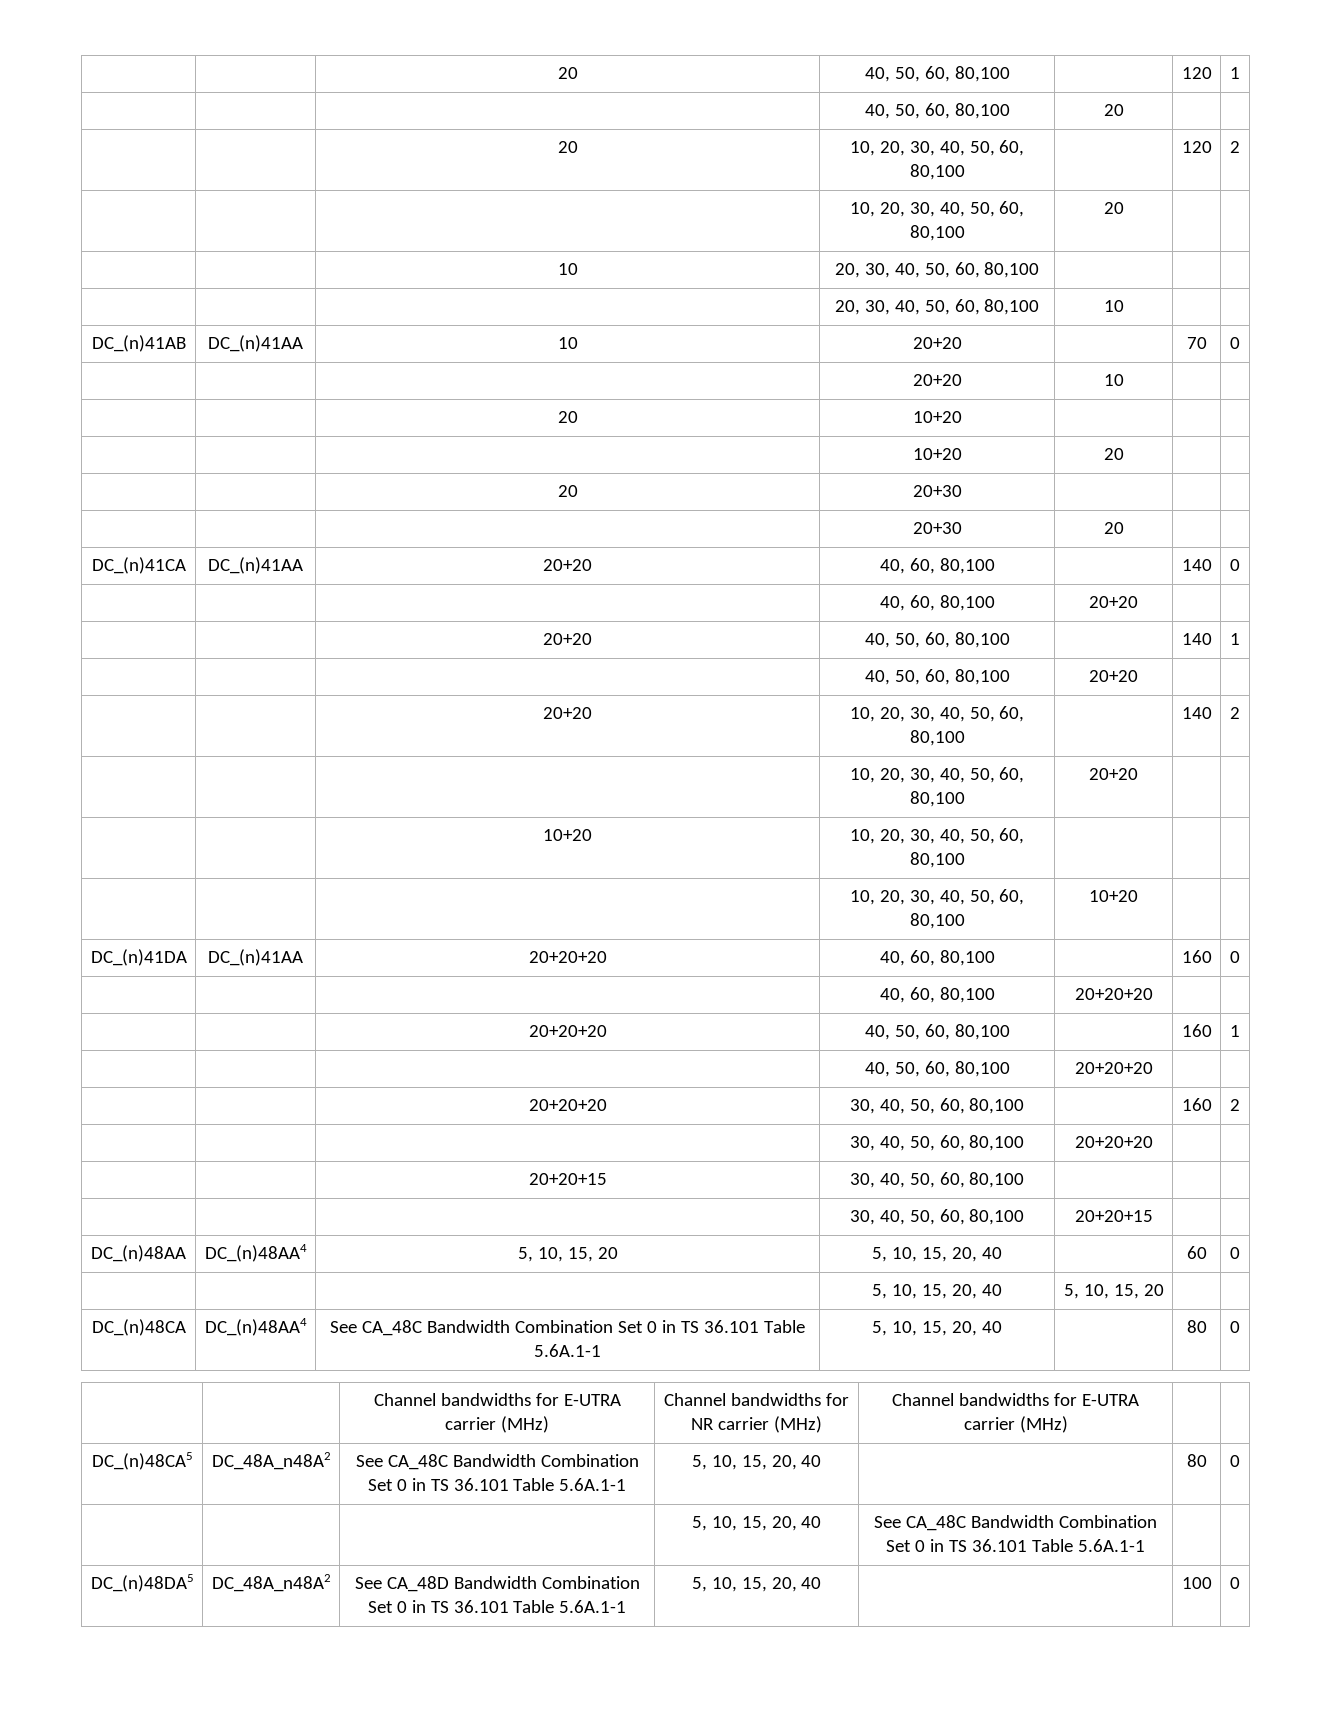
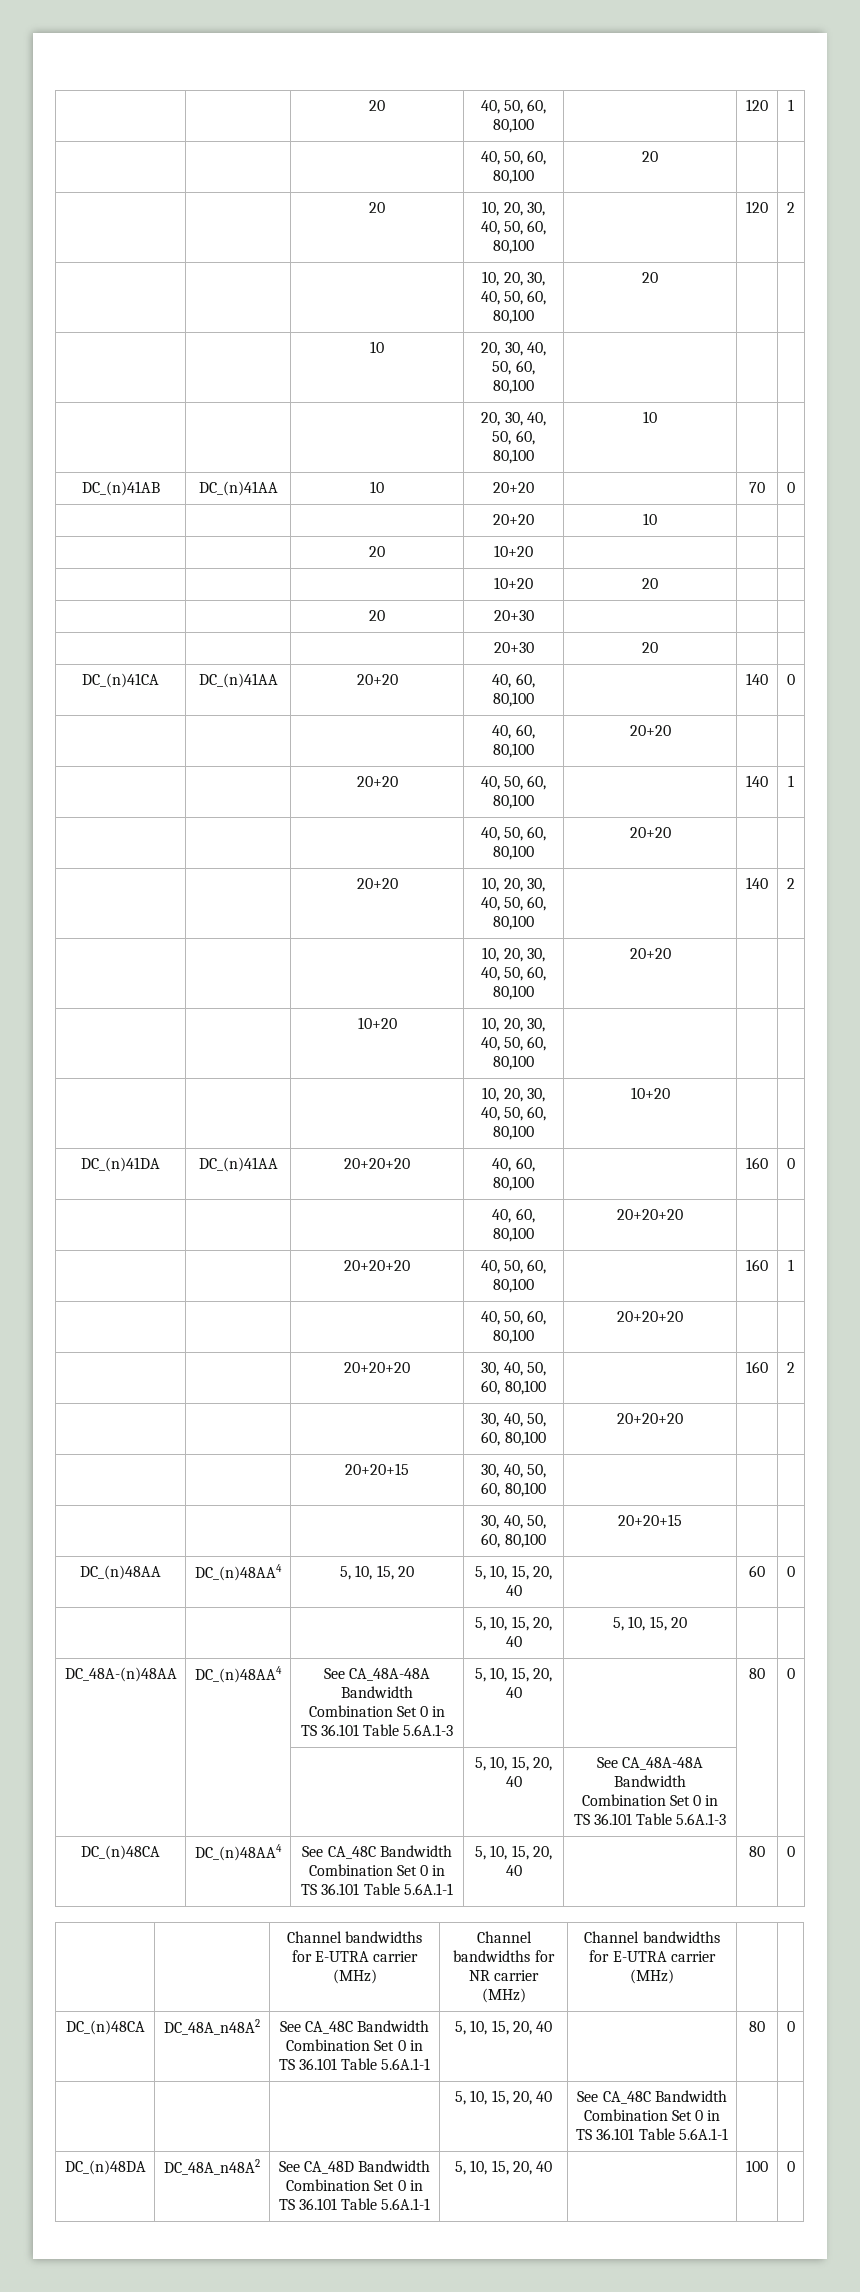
+ DC_48A-(n)48AA | DC_(n)48AA4 | See CA_48A-48A Bandwidth Combination Set 0 in TS 36.101 Table 5.6A.1-3 | 5, 10, 15, 20, 40 | | 80 | 0
+ | | | 5, 10, 15, 20, 40 | See CA_48A-48A Bandwidth Combination Set 0 in TS 36.101 Table 5.6A.1-3 | |
- DC_(n)48CA5 | DC_48A_n48A2 | See CA_48C Bandwidth Combination Set 0 in TS 36.101 Table 5.6A.1-1 | 5, 10, 15, 20, 40 | | 80 | 0
+ DC_(n)48CA | DC_48A_n48A2 | See CA_48C Bandwidth Combination Set 0 in TS 36.101 Table 5.6A.1-1 | 5, 10, 15, 20, 40 | | 80 | 0
- DC_(n)48DA5 | DC_48A_n48A2 | See CA_48D Bandwidth Combination Set 0 in TS 36.101 Table 5.6A.1-1 | 5, 10, 15, 20, 40 | | 100 | 0
+ DC_(n)48DA | DC_48A_n48A2 | See CA_48D Bandwidth Combination Set 0 in TS 36.101 Table 5.6A.1-1 | 5, 10, 15, 20, 40 | | 100 | 0

